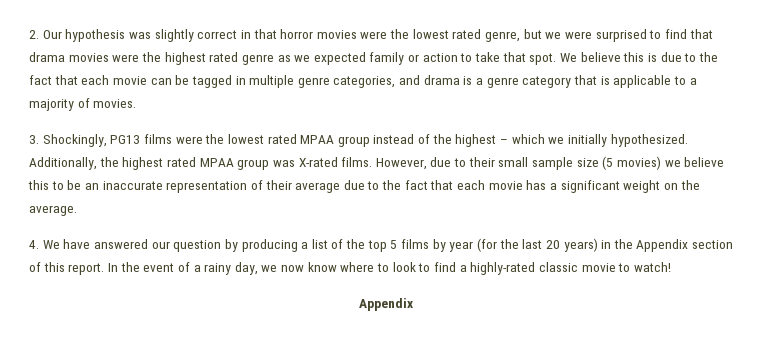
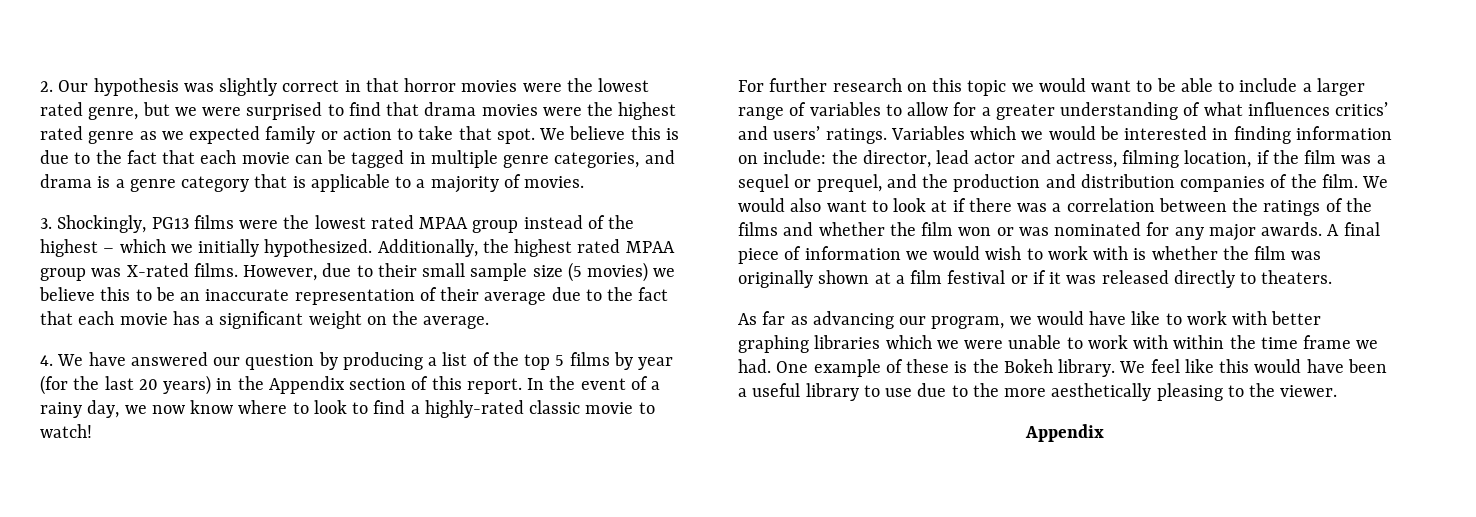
+ For further research on this topic we would want to be able to include a larger range of variables to allow for a greater understanding of what influences critics’ and users’ ratings. Variables which we would be interested in finding information on include: the director, lead actor and actress, filming location, if the film was a sequel or prequel, and the production and distribution companies of the film. We would also want to look at if there was a correlation between the ratings of the films and whether the film won or was nominated for any major awards. A final piece of information we would wish to work with is whether the film was originally shown at a film festival or if it was released directly to theaters.
+ As far as advancing our program, we would have like to work with better graphing libraries which we were unable to work with within the time frame we had. One example of these is the Bokeh library. We feel like this would have been a useful library to use due to the more aesthetically pleasing to the viewer.

